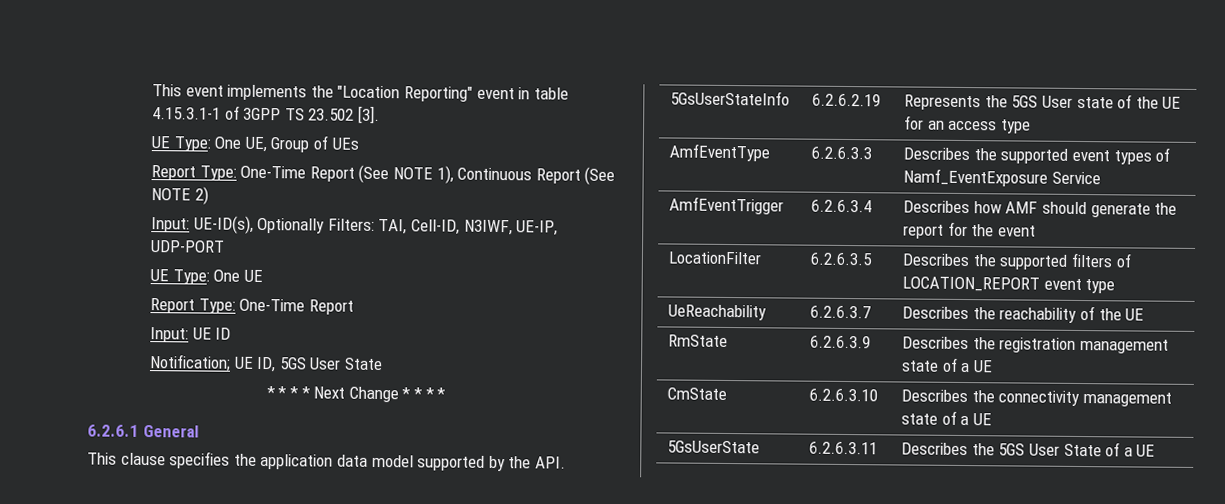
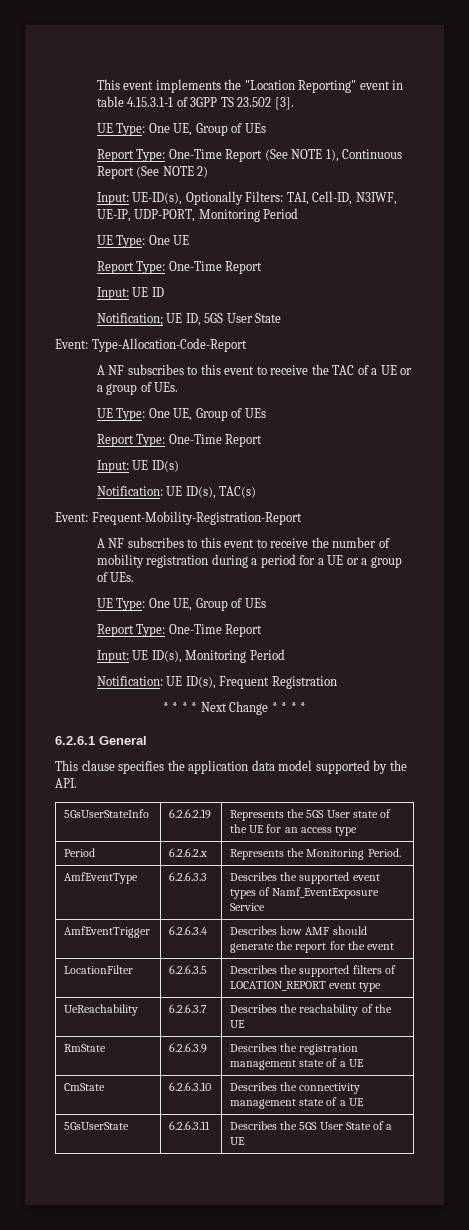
- Input: UE-ID(s), Optionally Filters: TAI, Cell-ID, N3IWF, UE-IP, UDP-PORT
+ Input: UE-ID(s), Optionally Filters: TAI, Cell-ID, N3IWF, UE-IP, UDP-PORT, Monitoring Period
+ Event: Type-Allocation-Code-Report
+ A NF subscribes to this event to receive the TAC of a UE or a group of UEs.
+ UE Type: One UE, Group of UEs
+ Report Type: One-Time Report
+ Input: UE ID(s)
+ Notification: UE ID(s), TAC(s)
+ Event: Frequent-Mobility-Registration-Report
+ A NF subscribes to this event to receive the number of mobility registration during a period for a UE or a group of UEs.
+ UE Type: One UE, Group of UEs
+ Report Type: One-Time Report
+ Input: UE ID(s), Monitoring Period
+ Notification: UE ID(s), Frequent Registration
+ Period | 6.2.6.2.x | Represents the Monitoring Period.

